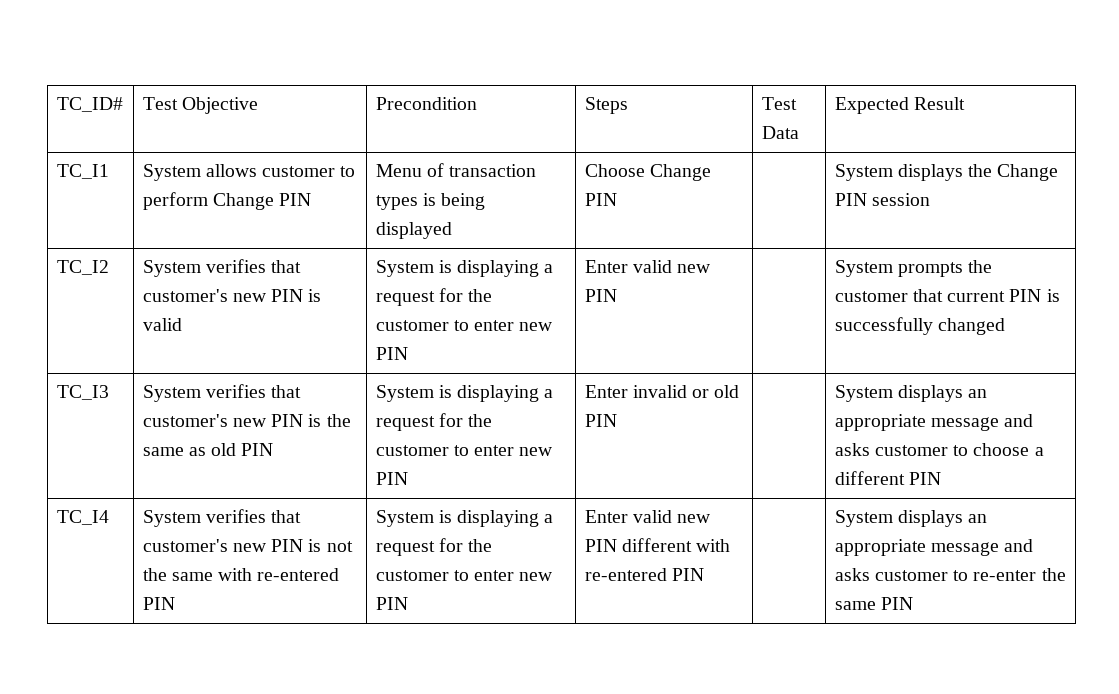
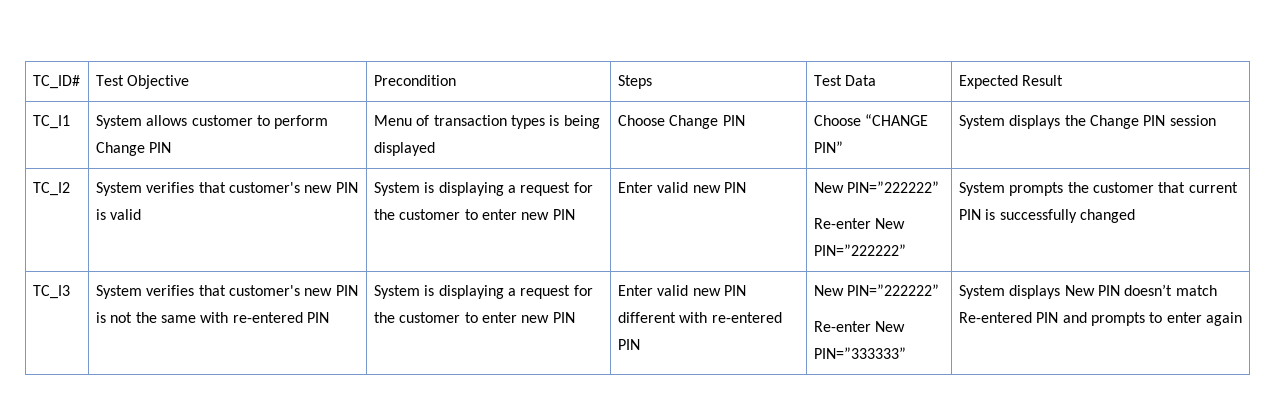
- TC_I1 | System allows customer to perform Change PIN | Menu of transaction types is being displayed | Choose Change PIN | | System displays the Change PIN session
+ TC_I1 | System allows customer to perform Change PIN | Menu of transaction types is being displayed | Choose Change PIN | Choose “CHANGE PIN” | System displays the Change PIN session
- TC_I2 | System verifies that customer's new PIN is valid | System is displaying a request for the customer to enter new PIN | Enter valid new PIN | | System prompts the customer that current PIN is successfully changed
+ TC_I2 | System verifies that customer's new PIN is valid | System is displaying a request for the customer to enter new PIN | Enter valid new PIN | New PIN=”222222”
+ Re-enter New PIN=”222222” | System prompts the customer that current PIN is successfully changed
- System verifies that customer's new PIN is the same as old PIN | System is displaying a request for the customer to enter new PIN | Enter invalid or old PIN | | System displays an appropriate message and asks customer to choose a different PIN
- TC_I4
- Enter valid new PIN different with re-entered PIN | | System displays an appropriate message and asks customer to re-enter the same PIN
+ Enter valid new PIN different with re-entered PIN | New PIN=”222222”
+ Re-enter New PIN=”333333” | System displays New PIN doesn’t match Re-entered PIN and prompts to enter again

